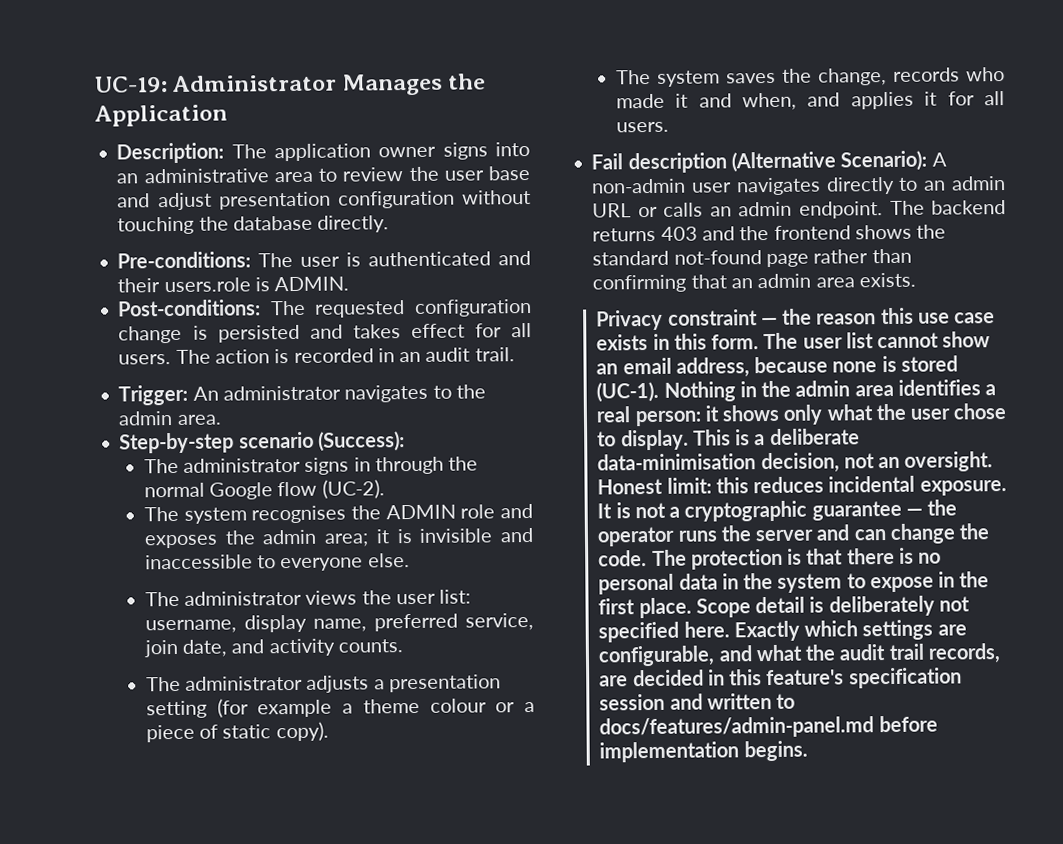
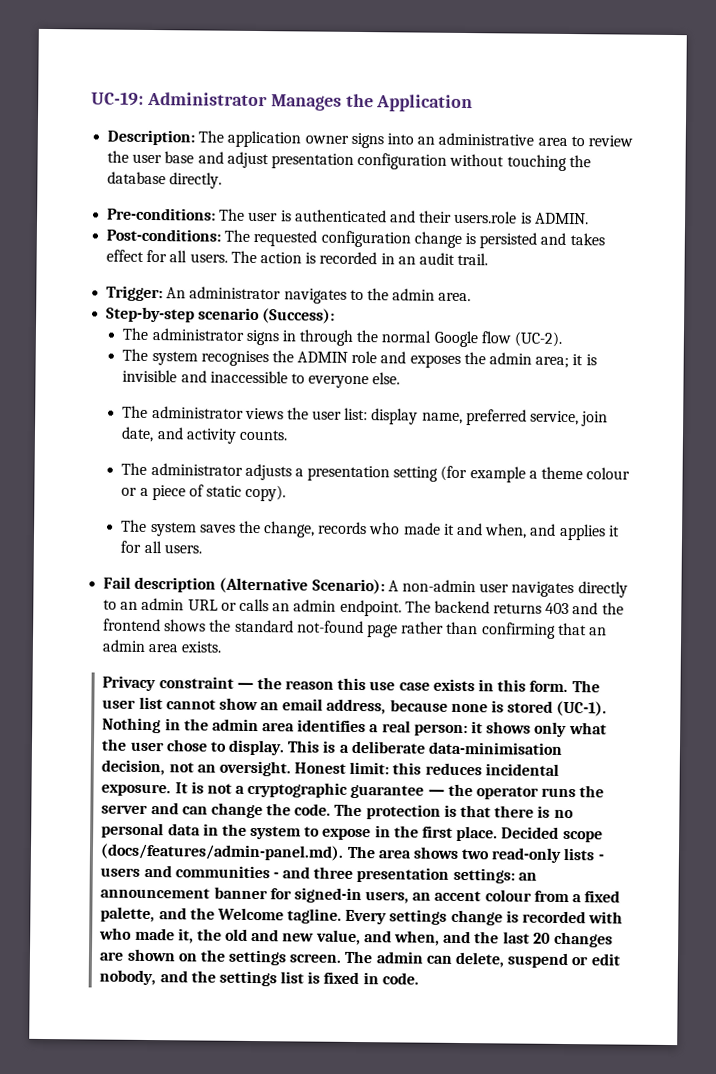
- The administrator views the user list: username, display name, preferred service, join date, and activity counts.
+ The administrator views the user list: display name, preferred service, join date, and activity counts.
- Scope detail is deliberately not specified here. Exactly which settings are configurable, and what the audit trail records, are decided in this feature's specification session and written to docs/features/admin-panel.md before implementation begins.
+ Decided scope (docs/features/admin-panel.md). The area shows two read-only lists - users and communities - and three presentation settings: an announcement banner for signed-in users, an accent colour from a fixed palette, and the Welcome tagline. Every settings change is recorded with who made it, the old and new value, and when, and the last 20 changes are shown on the settings screen. The admin can delete, suspend or edit nobody, and the settings list is fixed in code.

